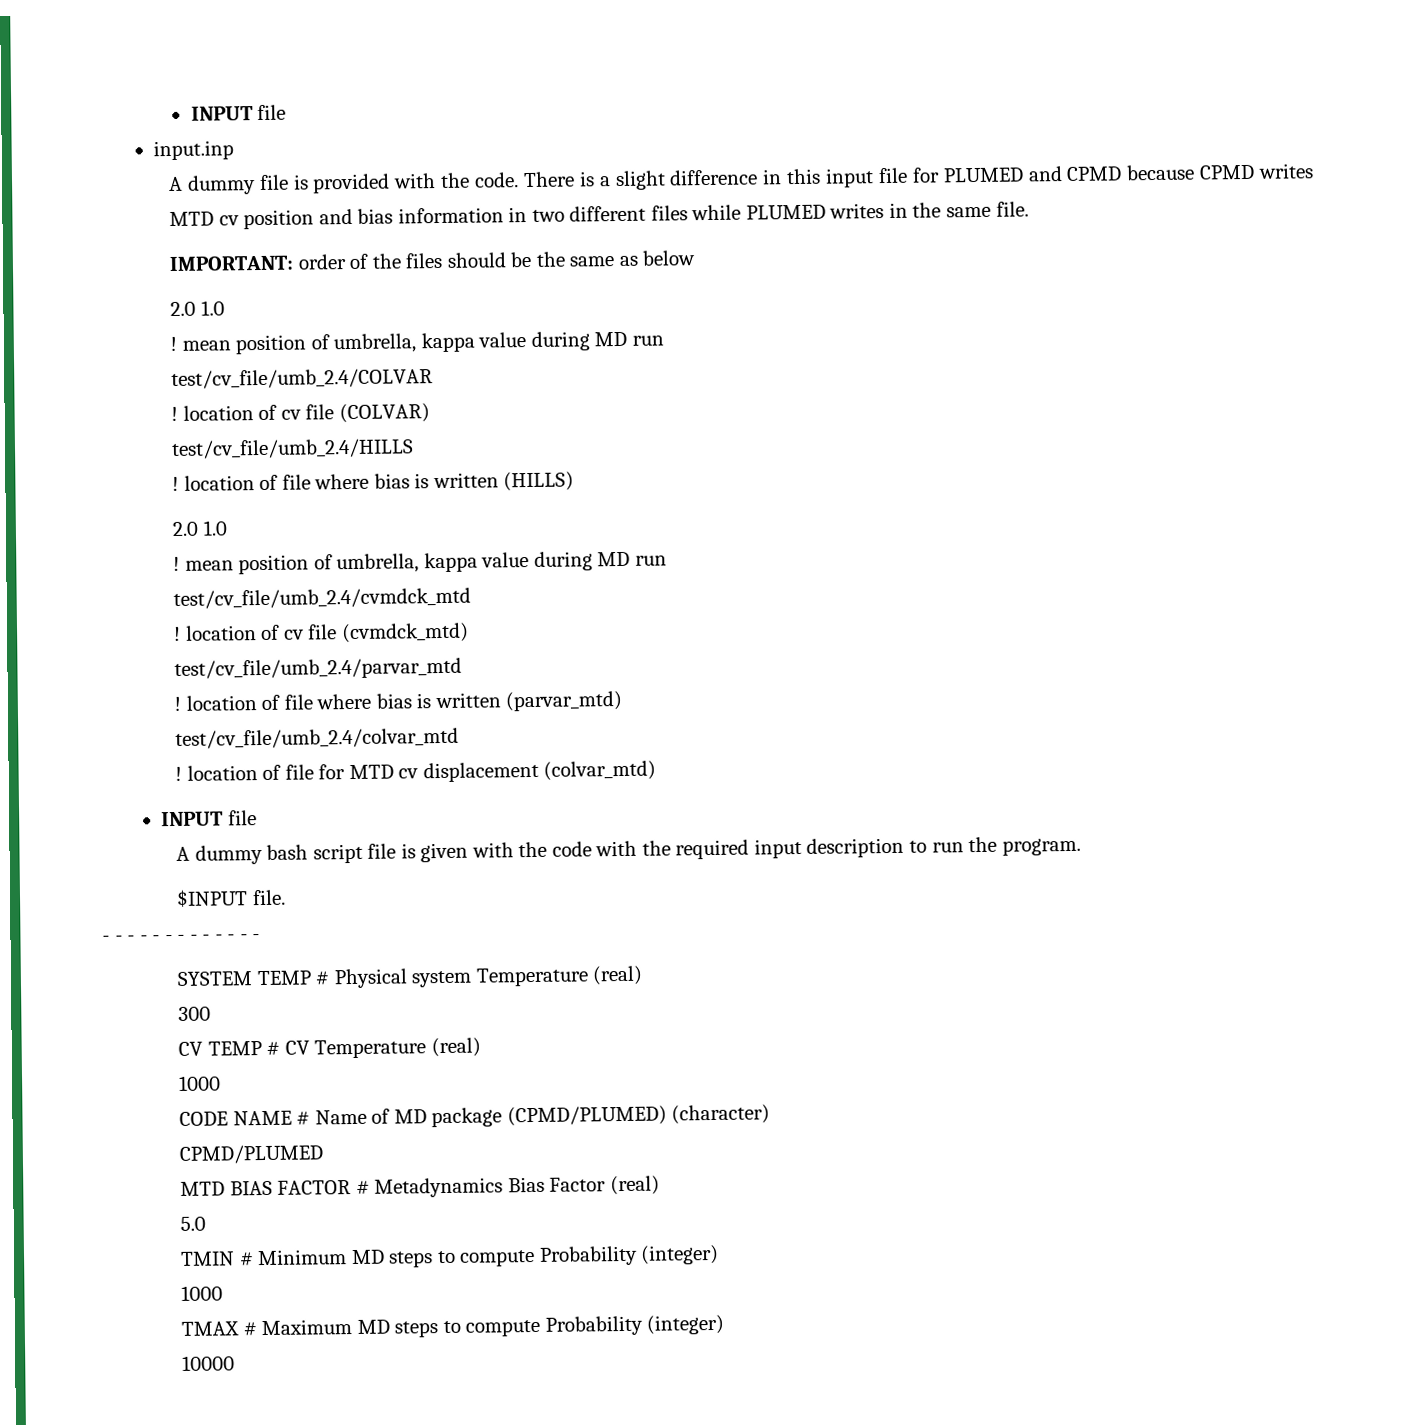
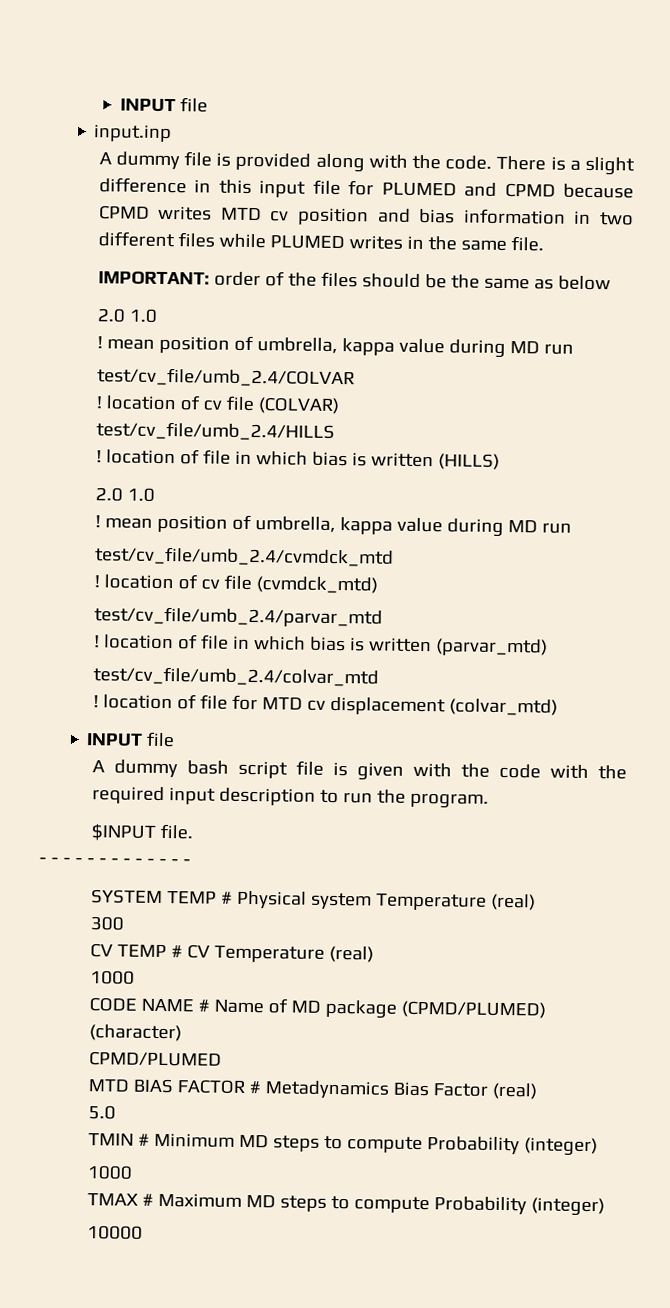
- A dummy file is provided with the code.
+ A dummy file is provided along with the code.
- ! location of file where bias is written (HILLS)
+ ! location of file in which bias is written (HILLS)
- ! location of file where bias is written (parvar_mtd)
+ ! location of file in which bias is written (parvar_mtd)

